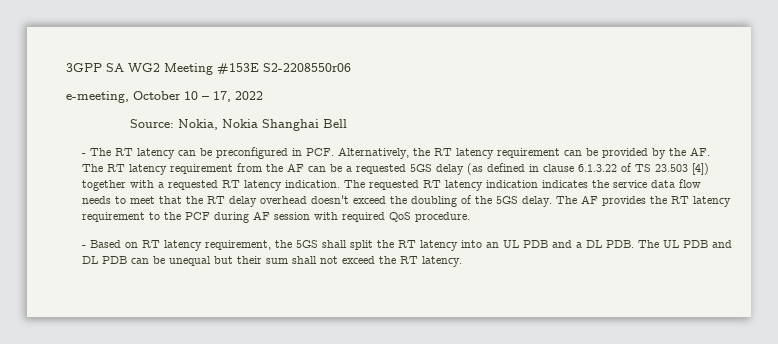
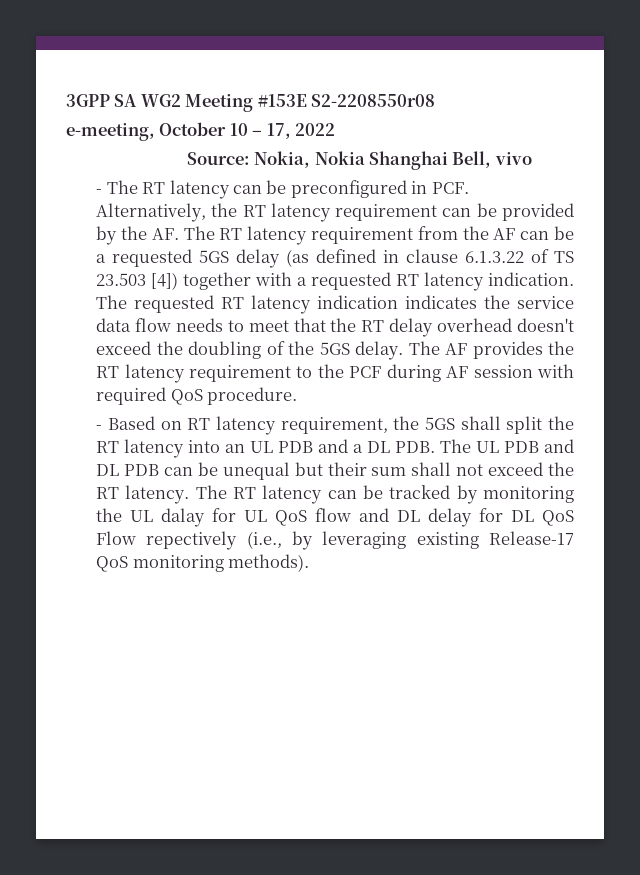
- 3GPP SA WG2 Meeting #153E S2-2208550r06
+ 3GPP SA WG2 Meeting #153E S2-2208550r08
- Source: Nokia, Nokia Shanghai Bell
+ Source: Nokia, Nokia Shanghai Bell, vivo
+ The RT latency can be tracked by monitoring the UL dalay for UL QoS flow and DL delay for DL QoS Flow repectively (i.e., by leveraging existing Release-17 QoS monitoring methods).

